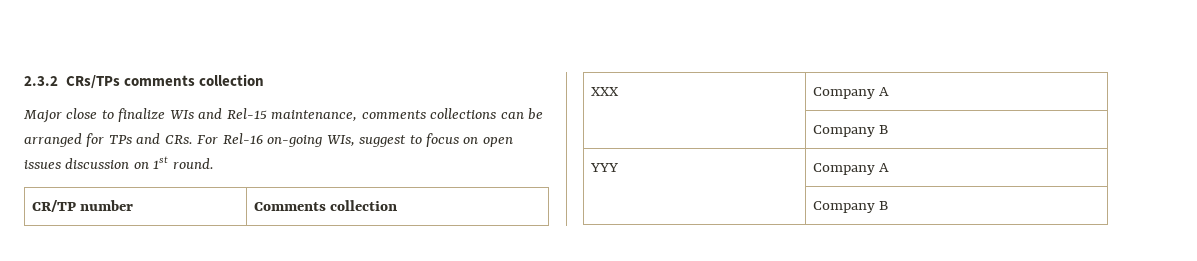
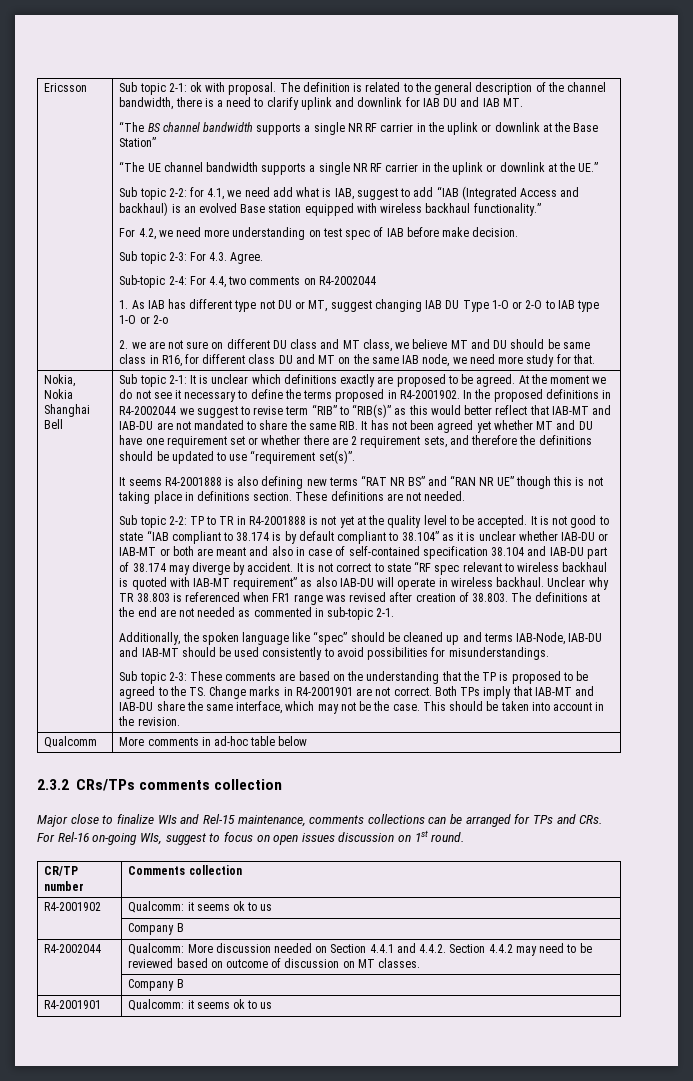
+ Ericsson | Sub topic 2-1: ok with proposal. The definition is related to the general description of the channel bandwidth, there is a need to clarify uplink and downlink for IAB DU and IAB MT.
+ “The BS channel bandwidth supports a single NR RF carrier in the uplink or downlink at the Base Station”
+ “The UE channel bandwidth supports a single NR RF carrier in the uplink or downlink at the UE.”
+ Sub topic 2-2: for 4.1, we need add what is IAB, suggest to add “IAB (Integrated Access and backhaul) is an evolved Base station equipped with wireless backhaul functionality.”
+ For 4.2, we need more understanding on test spec of IAB before make decision.
+ Sub topic 2-3: For 4.3. Agree.
+ Sub-topic 2-4: For 4.4, two comments on R4-2002044
+ 1. As IAB has different type not DU or MT, suggest changing IAB DU Type 1-O or 2-O to IAB type 1-O or 2-o
+ 2. we are not sure on different DU class and MT class, we believe MT and DU should be same class in R16, for different class DU and MT on the same IAB node, we need more study for that.
+ Nokia, Nokia Shanghai Bell | Sub topic 2-1: It is unclear which definitions exactly are proposed to be agreed. At the moment we do not see it necessary to define the terms proposed in R4-2001902. In the proposed definitions in R4-2002044 we suggest to revise term “RIB” to “RIB(s)” as this would better reflect that IAB-MT and IAB-DU are not mandated to share the same RIB. It has not been agreed yet whether MT and DU have one requirement set or whether there are 2 requirement sets, and therefore the definitions should be updated to use “requirement set(s)”.
+ It seems R4-2001888 is also defining new terms “RAT NR BS” and “RAN NR UE” though this is not taking place in definitions section. These definitions are not needed.
+ Sub topic 2-2: TP to TR in R4-2001888 is not yet at the quality level to be accepted. It is not good to state “IAB compliant to 38.174 is by default compliant to 38.104” as it is unclear whether IAB-DU or IAB-MT or both are meant and also in case of self-contained specification 38.104 and IAB-DU part of 38.174 may diverge by accident. It is not correct to state “RF spec relevant to wireless backhaul is quoted with IAB-MT requirement” as also IAB-DU will operate in wireless backhaul. Unclear why TR 38.803 is referenced when FR1 range was revised after creation of 38.803. The definitions at the end are not needed as commented in sub-topic 2-1.
+ Additionally, the spoken language like “spec” should be cleaned up and terms IAB-Node, IAB-DU and IAB-MT should be used consistently to avoid possibilities for misunderstandings.
+ Sub topic 2-3: These comments are based on the understanding that the TP is proposed to be agreed to the TS. Change marks in R4-2001901 are not correct. Both TPs imply that IAB-MT and IAB-DU share the same interface, which may not be the case. This should be taken into account in the revision.
+ Qualcomm | More comments in ad-hoc table below
- XXX | Company A
+ R4-2001902 | Qualcomm: it seems ok to us
  | Company B
- YYY | Company A
+ R4-2002044 | Qualcomm: More discussion needed on Section 4.4.1 and 4.4.2. Section 4.4.2 may need to be reviewed based on outcome of discussion on MT classes.
  | Company B
+ R4-2001901 | Qualcomm: it seems ok to us

